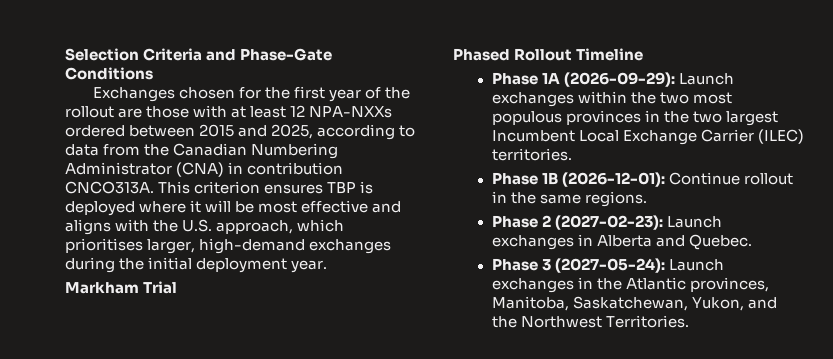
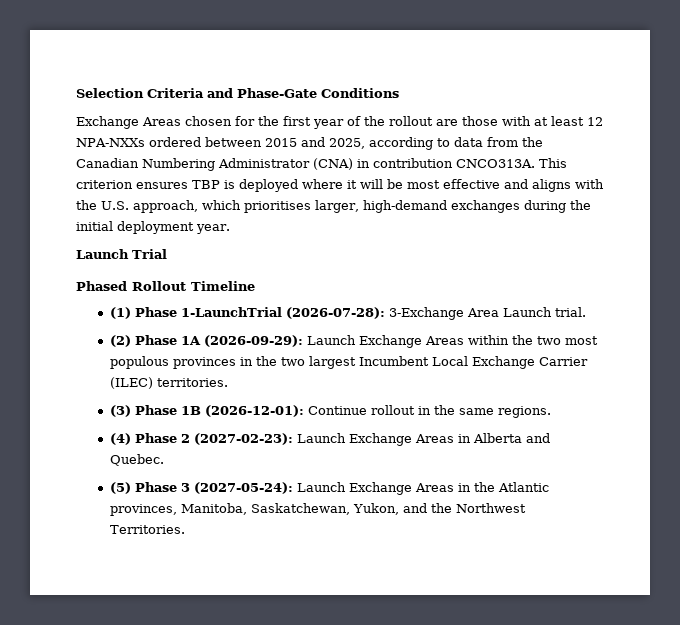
- Exchanges chosen for the first year of the rollout are those with at least 12 NPA-NXXs ordered between 2015 and 2025, according to data from the Canadian Numbering Administrator (CNA) in contribution CNCO313A.
+ Exchange Areas chosen for the first year of the rollout are those with at least 12 NPA-NXXs ordered between 2015 and 2025, according to data from the Canadian Numbering Administrator (CNA) in contribution CNCO313A.
- Markham Trial
+ Launch Trial
- Phase 1A (2026-09-29): Launch exchanges within the two most populous provinces in the two largest Incumbent Local Exchange Carrier (ILEC) territories.
+ (1) Phase 1-LaunchTrial (2026-07-28): 3-Exchange Area Launch trial.
+ (2) Phase 1A (2026-09-29): Launch Exchange Areas within the two most populous provinces in the two largest Incumbent Local Exchange Carrier (ILEC) territories.
- Phase 1B (2026-12-01): Continue rollout in the same regions.
+ (3) Phase 1B (2026-12-01): Continue rollout in the same regions.
- Phase 2 (2027-02-23): Launch exchanges in Alberta and Quebec.
+ (4) Phase 2 (2027-02-23): Launch Exchange Areas in Alberta and Quebec.
- Phase 3 (2027-05-24): Launch exchanges in the Atlantic provinces, Manitoba, Saskatchewan, Yukon, and the Northwest Territories.
+ (5) Phase 3 (2027-05-24): Launch Exchange Areas in the Atlantic provinces, Manitoba, Saskatchewan, Yukon, and the Northwest Territories.

